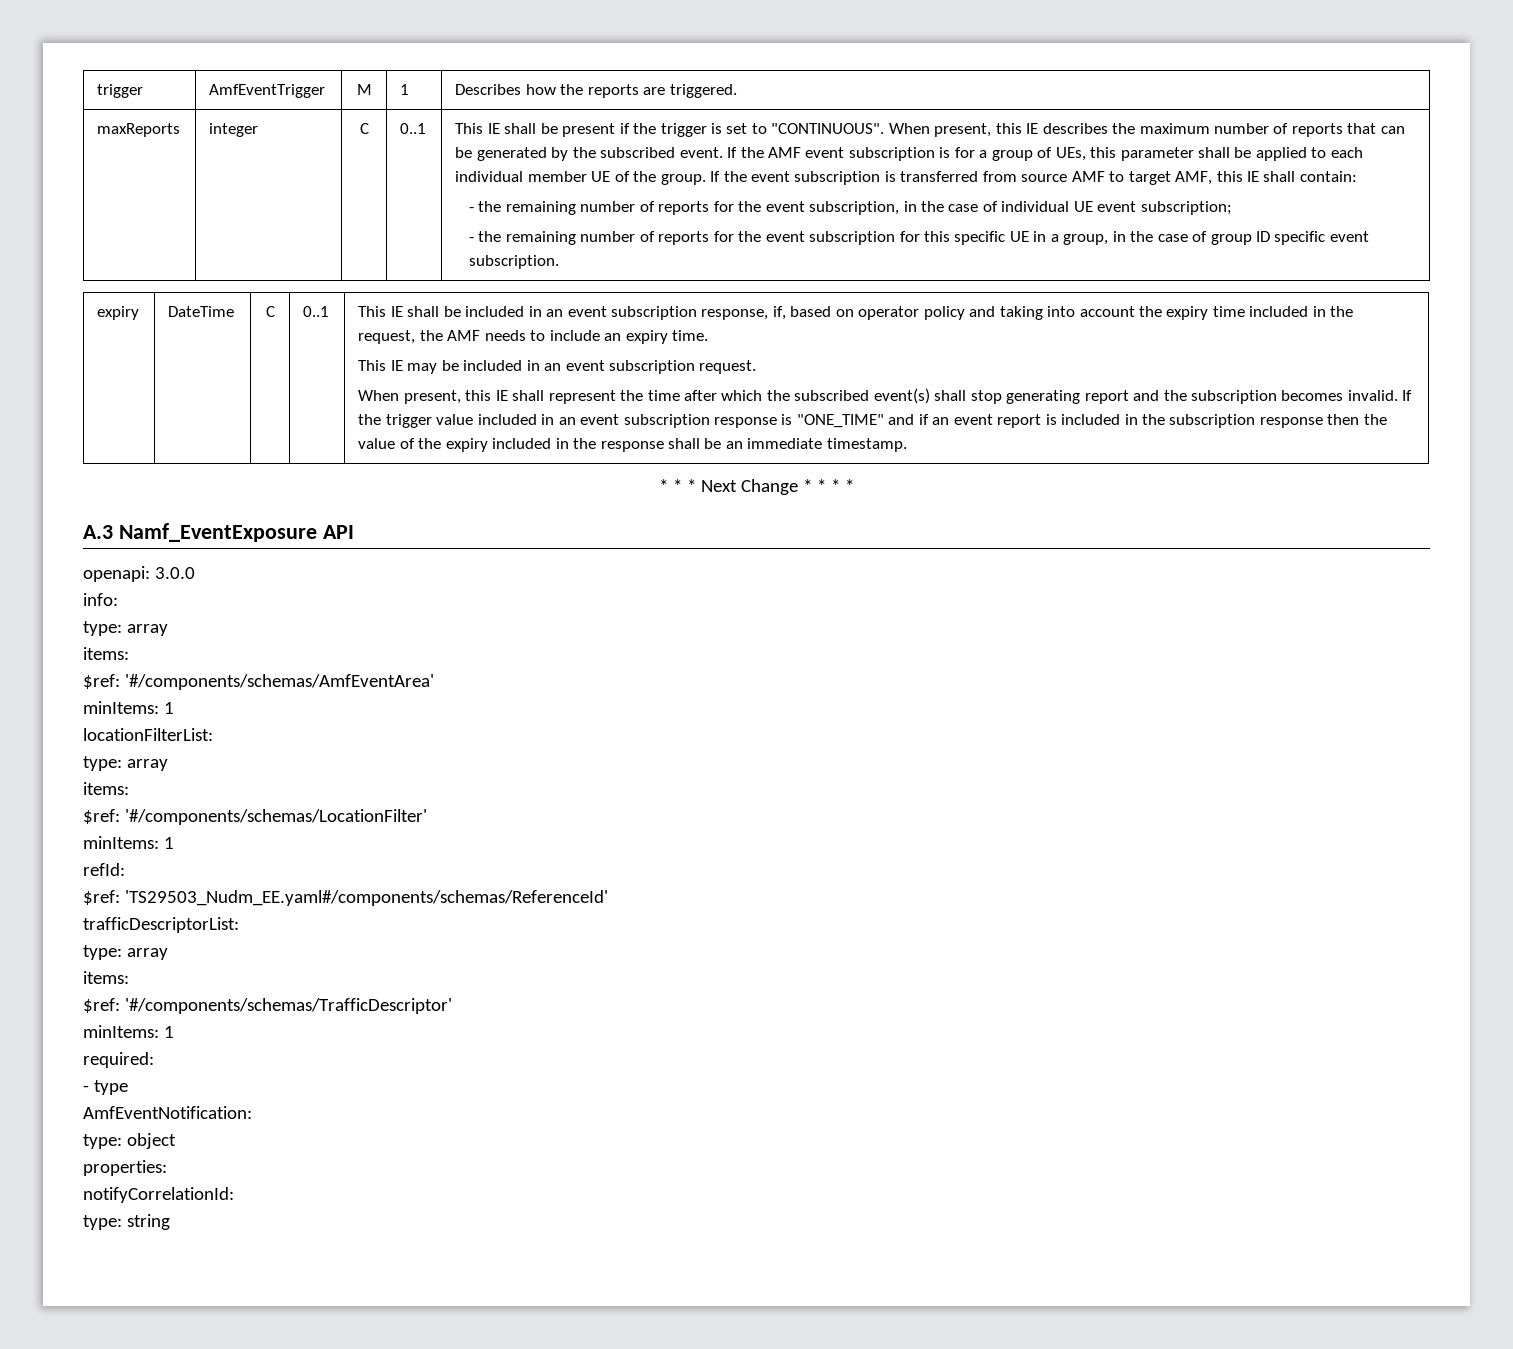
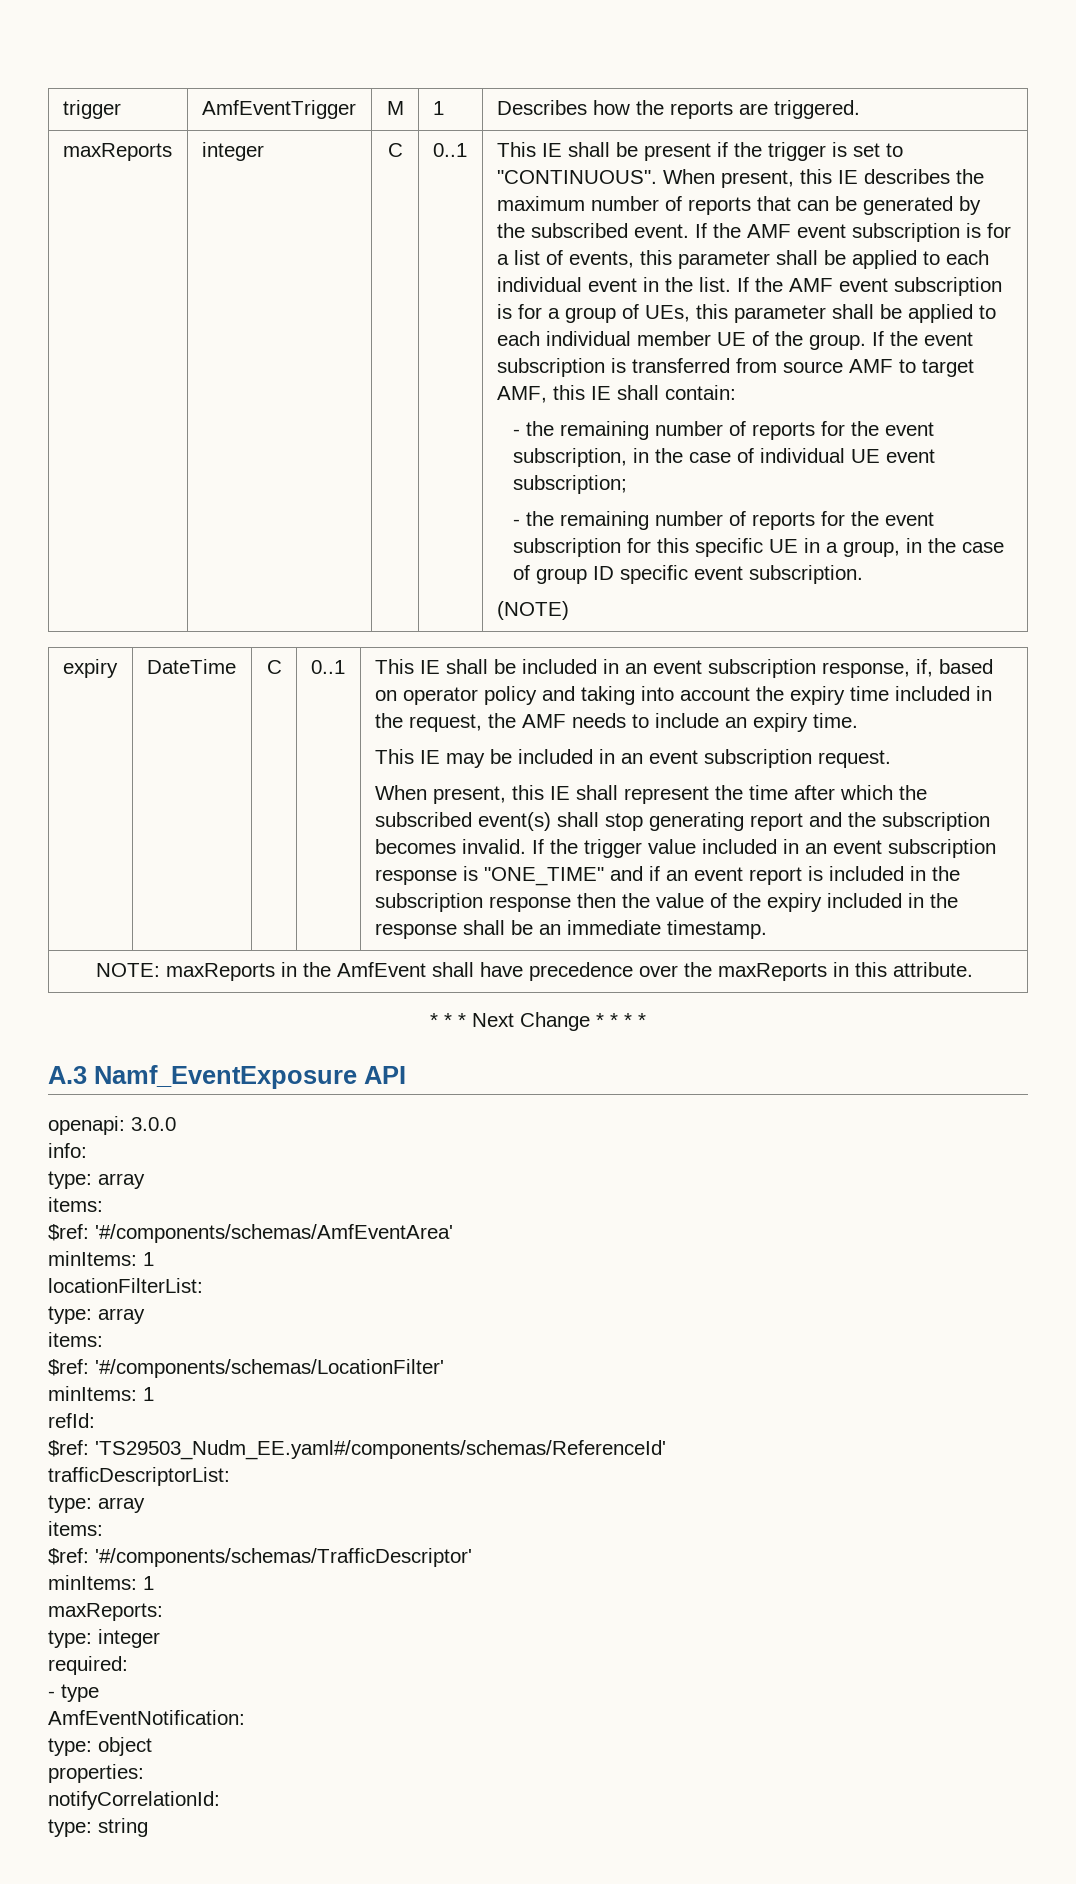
- If the AMF event subscription is for a group of UEs, this parameter shall be applied to each individual member UE of the group.
+ If the AMF event subscription is for a list of events, this parameter shall be applied to each individual event in the list. If the AMF event subscription is for a group of UEs, this parameter shall be applied to each individual member UE of the group.
+ (NOTE)
+ NOTE: maxReports in the AmfEvent shall have precedence over the maxReports in this attribute.
+ maxReports:
+ type: integer

